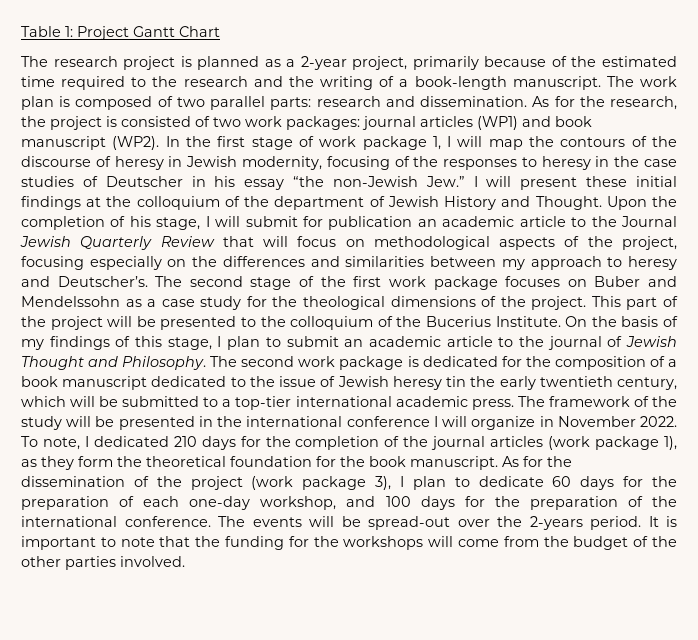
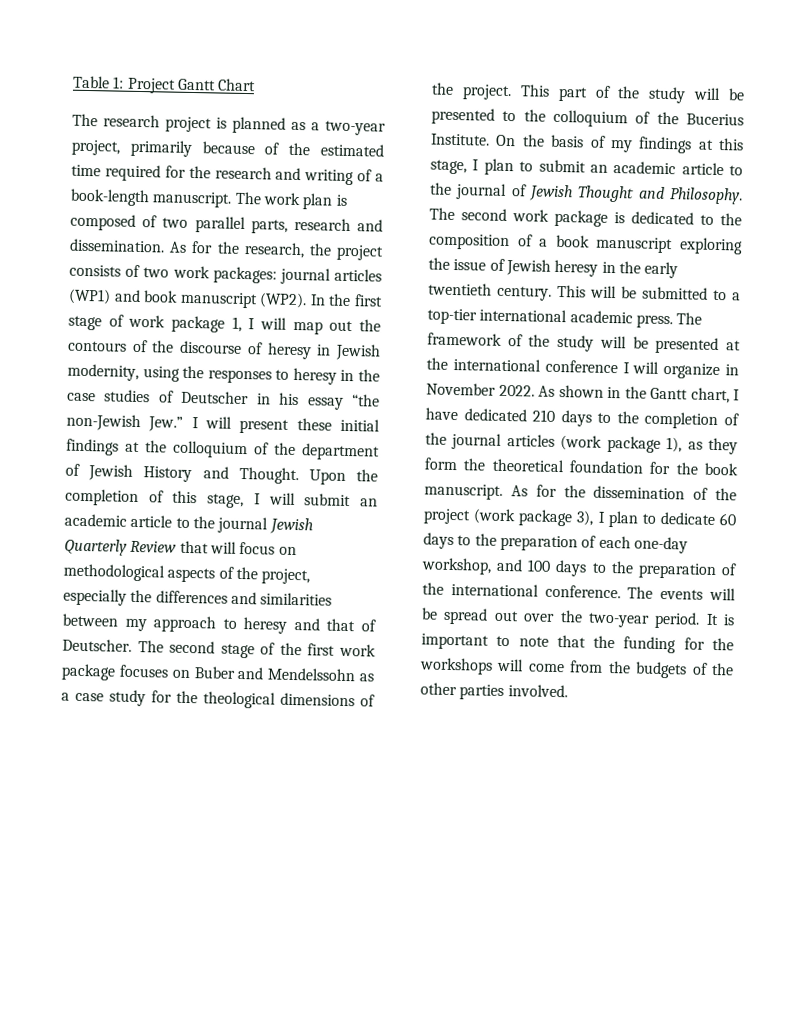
- The research project is planned as a 2-year project, primarily because of the estimated time required to the research and the writing of a book-length manuscript.
+ The research project is planned as a two-year project, primarily because of the estimated time required for the research and writing of a book-length manuscript.
- The work plan is composed of two parallel parts: research and dissemination.
+ The work plan is composed of two parallel parts, research and dissemination.
- As for the research, the project is consisted of two work packages: journal articles (WP1) and book manuscript (WP2).
+ As for the research, the project consists of two work packages: journal articles (WP1) and book manuscript (WP2).
- In the first stage of work package 1, I will map the contours of the discourse of heresy in Jewish modernity, focusing of the responses to heresy in the case studies of Deutscher in his essay “the non-Jewish Jew.” I will present these initial findings at the colloquium of the department of Jewish History and Thought.
+ In the first stage of work package 1, I will map out the contours of the discourse of heresy in Jewish modernity, using the responses to heresy in the case studies of Deutscher in his essay “the non-Jewish Jew.” I will present these initial findings at the colloquium of the department of Jewish History and Thought.
- Upon the completion of his stage, I will submit for publication an academic article to the Journal Jewish Quarterly Review that will focus on methodological aspects of the project, focusing especially on the differences and similarities between my approach to heresy and Deutscher’s.
+ Upon the completion of this stage, I will submit an academic article to the journal Jewish Quarterly Review that will focus on methodological aspects of the project, especially the differences and similarities between my approach to heresy and that of Deutscher.
- This part of the project will be presented to the colloquium of the Bucerius Institute.
+ This part of the study will be presented to the colloquium of the Bucerius Institute.
- On the basis of my findings of this stage, I plan to submit an academic article to the journal of Jewish Thought and Philosophy.
+ On the basis of my findings at this stage, I plan to submit an academic article to the journal of Jewish Thought and Philosophy.
- The second work package is dedicated for the composition of a book manuscript dedicated to the issue of Jewish heresy tin the early twentieth century, which will be submitted to a top-tier international academic press.
+ The second work package is dedicated to the composition of a book manuscript exploring the issue of Jewish heresy in the early twentieth century. This will be submitted to a top-tier international academic press.
- The framework of the study will be presented in the international conference I will organize in November 2022.
+ The framework of the study will be presented at the international conference I will organize in November 2022.
- To note, I dedicated 210 days for the completion of the journal articles (work package 1), as they form the theoretical foundation for the book manuscript.
+ As shown in the Gantt chart, I have dedicated 210 days to the completion of the journal articles (work package 1), as they form the theoretical foundation for the book manuscript.
- As for the dissemination of the project (work package 3), I plan to dedicate 60 days for the preparation of each one-day workshop, and 100 days for the preparation of the international conference.
+ As for the dissemination of the project (work package 3), I plan to dedicate 60 days to the preparation of each one-day workshop, and 100 days to the preparation of the international conference.
- The events will be spread-out over the 2-years period.
+ The events will be spread out over the two-year period.
- It is important to note that the funding for the workshops will come from the budget of the other parties involved.
+ It is important to note that the funding for the workshops will come from the budgets of the other parties involved.

